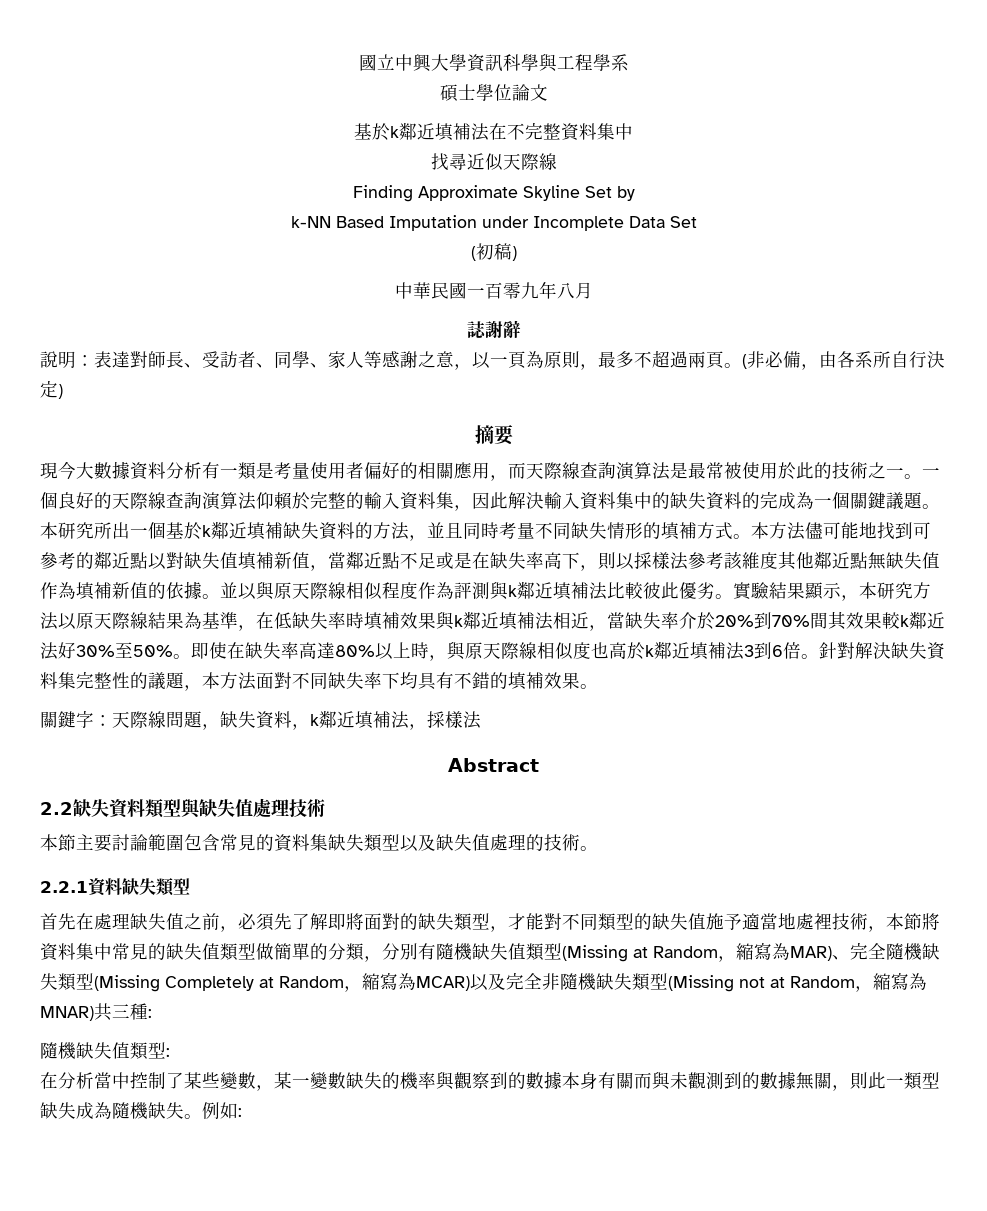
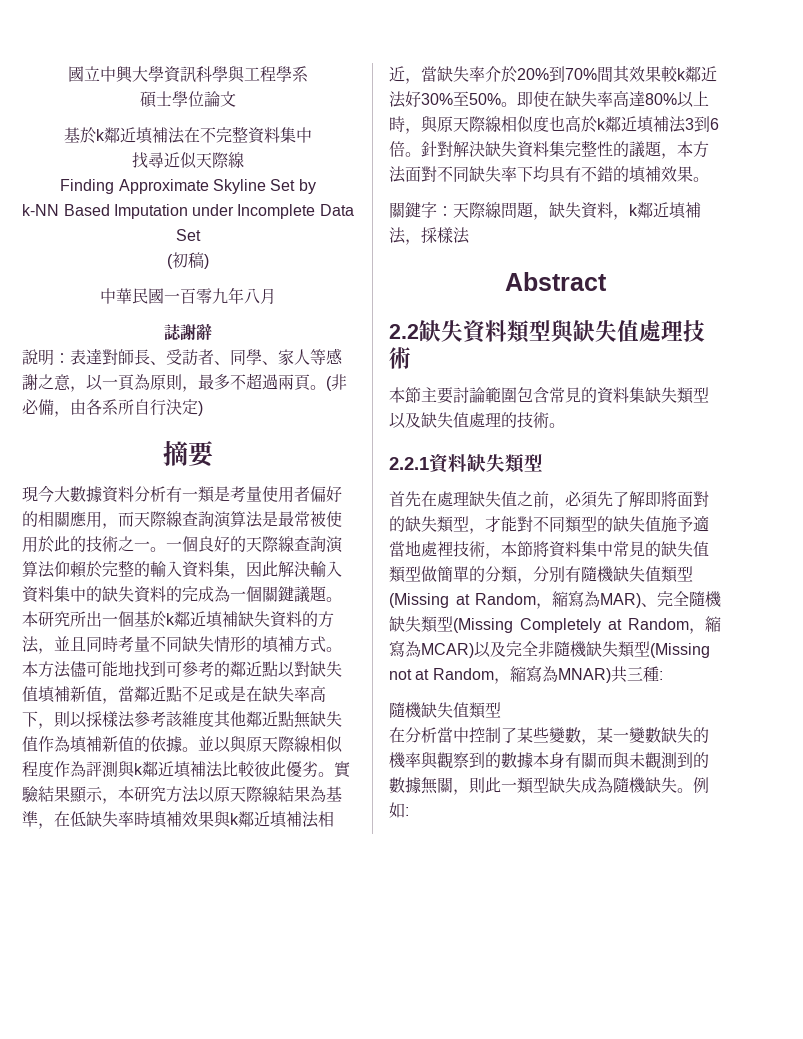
  首先在處理缺失值之前，必須先了解即將面對的缺失類型，才能對不同類型的缺失值施予適當地處裡技術，本節將資料集中常見的缺失值類型做簡單的分類，分別有隨機缺失值類型(Missing at Random，縮寫為MAR)、完全隨機缺失類型(Missing Completely at Random，縮寫為MCAR)以及完全非隨機缺失類型(Missing not at Random，縮寫為MNAR)共三種:
- 隨機缺失值類型:
+ 隨機缺失值類型

